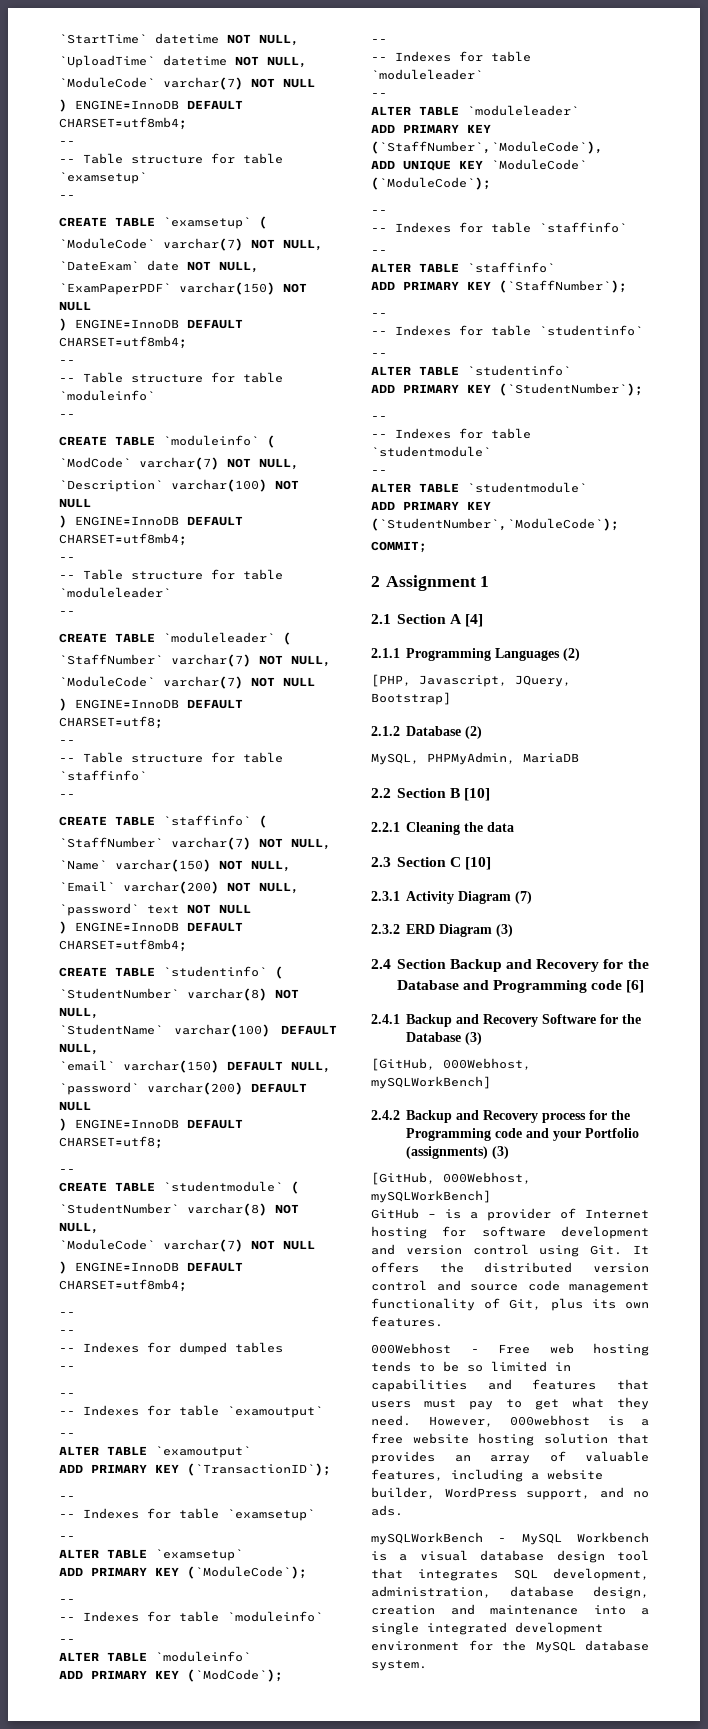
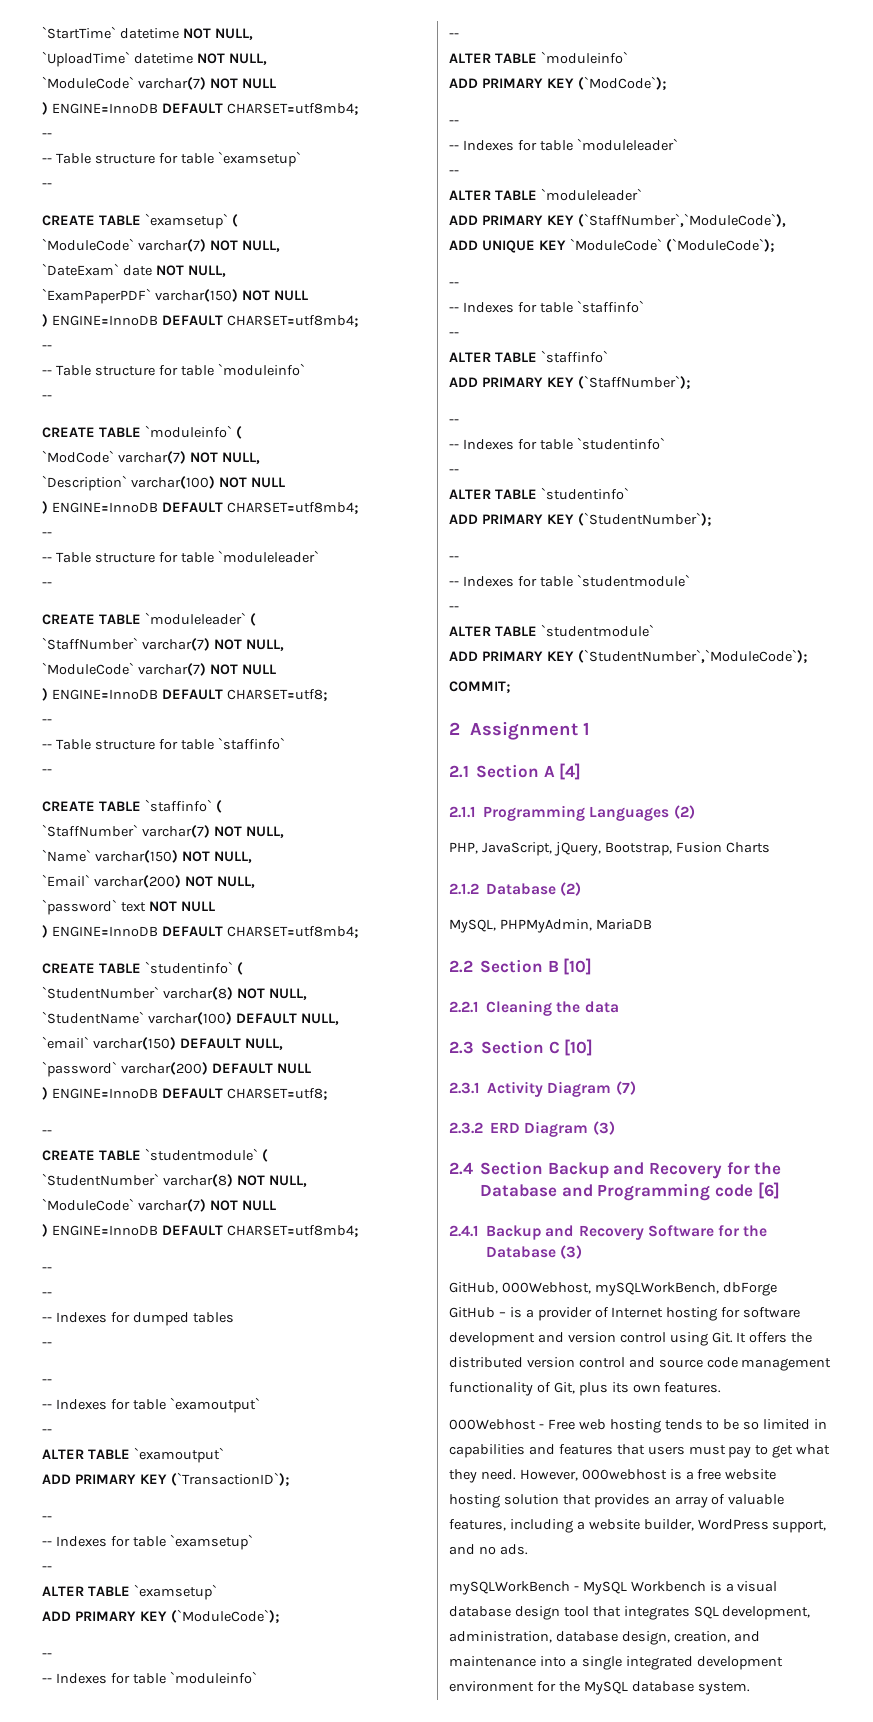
- [PHP, Javascript, JQuery, Bootstrap]
+ PHP, JavaScript, jQuery, Bootstrap, Fusion Charts
  2.4.1 Backup and Recovery Software for the Database (3)
- [GitHub, 000Webhost, mySQLWorkBench]
- 2.4.2 Backup and Recovery process for the Programming code and your Portfolio (assignments) (3)
- [GitHub, 000Webhost, mySQLWorkBench]
+ GitHub, 000Webhost, mySQLWorkBench, dbForge
- mySQLWorkBench - MySQL Workbench is a visual database design tool that integrates SQL development, administration, database design, creation and maintenance into a single integrated development environment for the MySQL database system.
+ mySQLWorkBench - MySQL Workbench is a visual database design tool that integrates SQL development, administration, database design, creation, and maintenance into a single integrated development environment for the MySQL database system.

